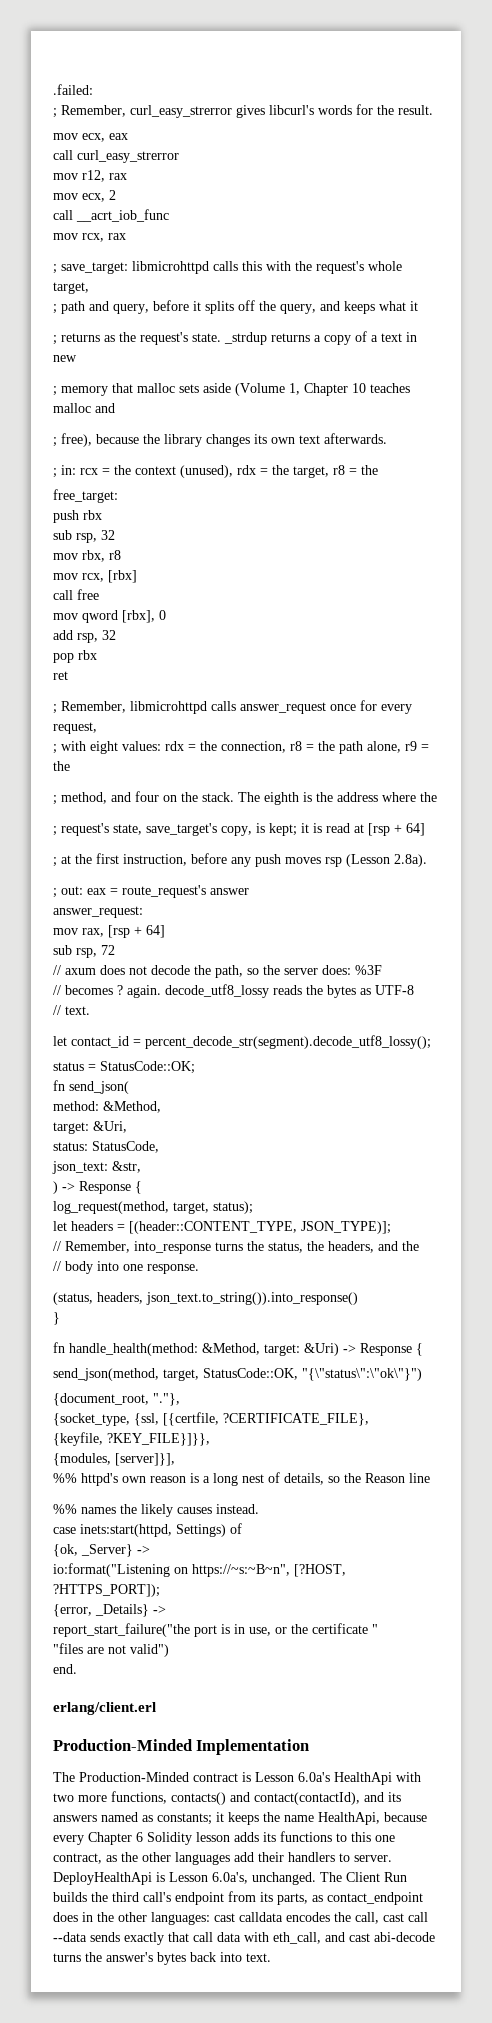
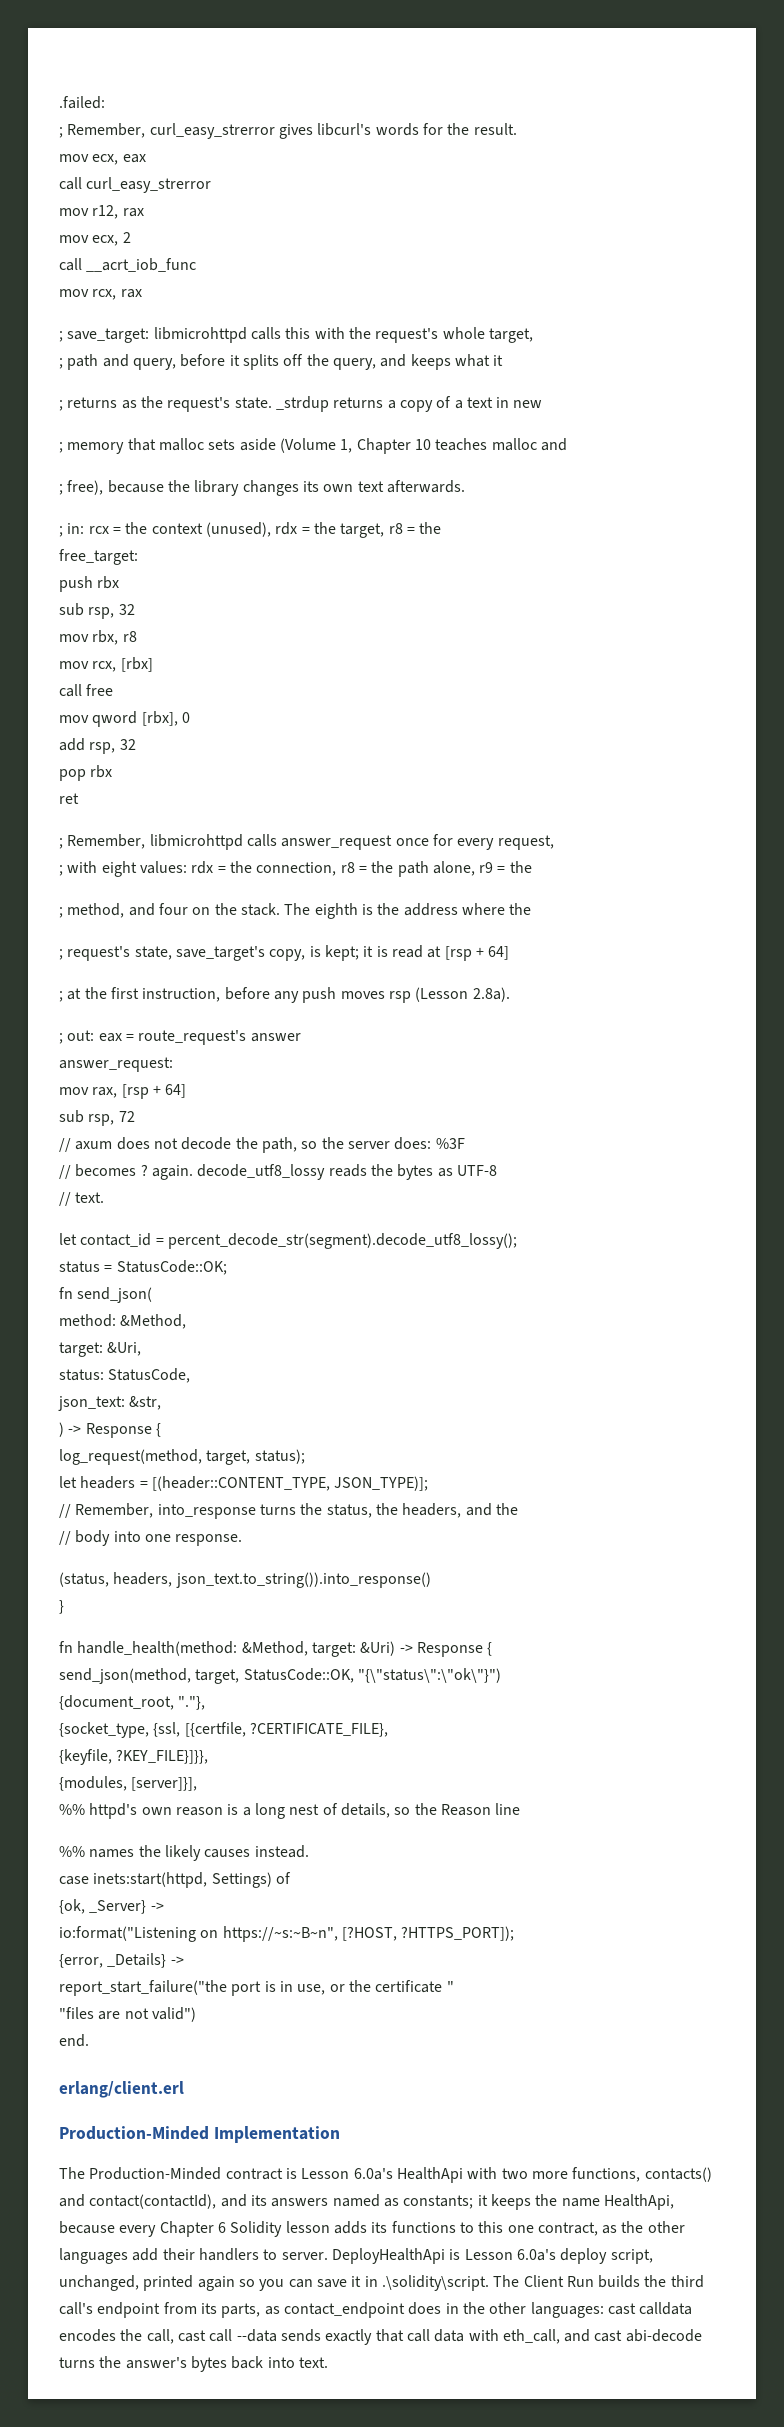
- DeployHealthApi is Lesson 6.0a's, unchanged. The Client Run builds the third call's endpoint from its parts, as contact_endpoint does in the other languages: cast calldata encodes the call, cast call --data sends exactly that call data with eth_call, and cast abi-decode turns the answer's bytes back into text.
+ DeployHealthApi is Lesson 6.0a's deploy script, unchanged, printed again so you can save it in .\solidity\script. The Client Run builds the third call's endpoint from its parts, as contact_endpoint does in the other languages: cast calldata encodes the call, cast call --data sends exactly that call data with eth_call, and cast abi-decode turns the answer's bytes back into text.

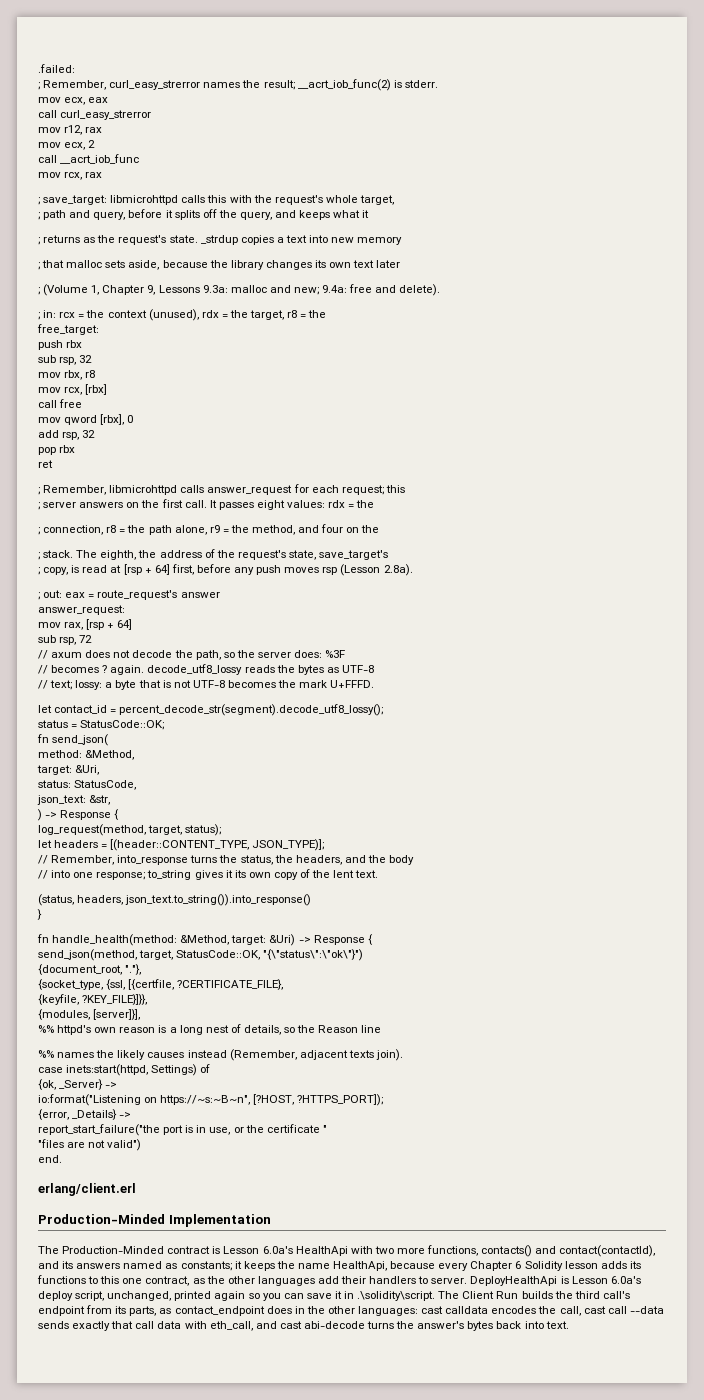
- ; Remember, curl_easy_strerror gives libcurl's words for the result.
+ ; Remember, curl_easy_strerror names the result; __acrt_iob_func(2) is stderr.
- _strdup returns a copy of a text in new
- ; memory that malloc sets aside (Volume 1, Chapter 10 teaches malloc and
- ; free), because the library changes its own text afterwards.
+ _strdup copies a text into new memory
+ ; that malloc sets aside, because the library changes its own text later
+ ; (Volume 1, Chapter 9, Lessons 9.3a: malloc and new; 9.4a: free and delete).
- ; Remember, libmicrohttpd calls answer_request once for every request,
- ; with eight values: rdx = the connection, r8 = the path alone, r9 = the
- ; method, and four on the stack.
+ ; Remember, libmicrohttpd calls answer_request for each request; this
+ ; server answers on the first call. It passes eight values: rdx = the
+ ; connection, r8 = the path alone, r9 = the method, and four on the
+ ; stack.
- The eighth is the address where the
- ; request's state, save_target's copy, is kept; it is read at [rsp + 64]
- ; at the first instruction, before any push moves rsp (Lesson 2.8a).
+ The eighth, the address of the request's state, save_target's
+ ; copy, is read at [rsp + 64] first, before any push moves rsp (Lesson 2.8a).
- // text.
+ // text; lossy: a byte that is not UTF-8 becomes the mark U+FFFD.
- // Remember, into_response turns the status, the headers, and the
- // body into one response.
+ // Remember, into_response turns the status, the headers, and the body
+ // into one response; to_string gives it its own copy of the lent text.
- %% names the likely causes instead.
+ %% names the likely causes instead (Remember, adjacent texts join).

